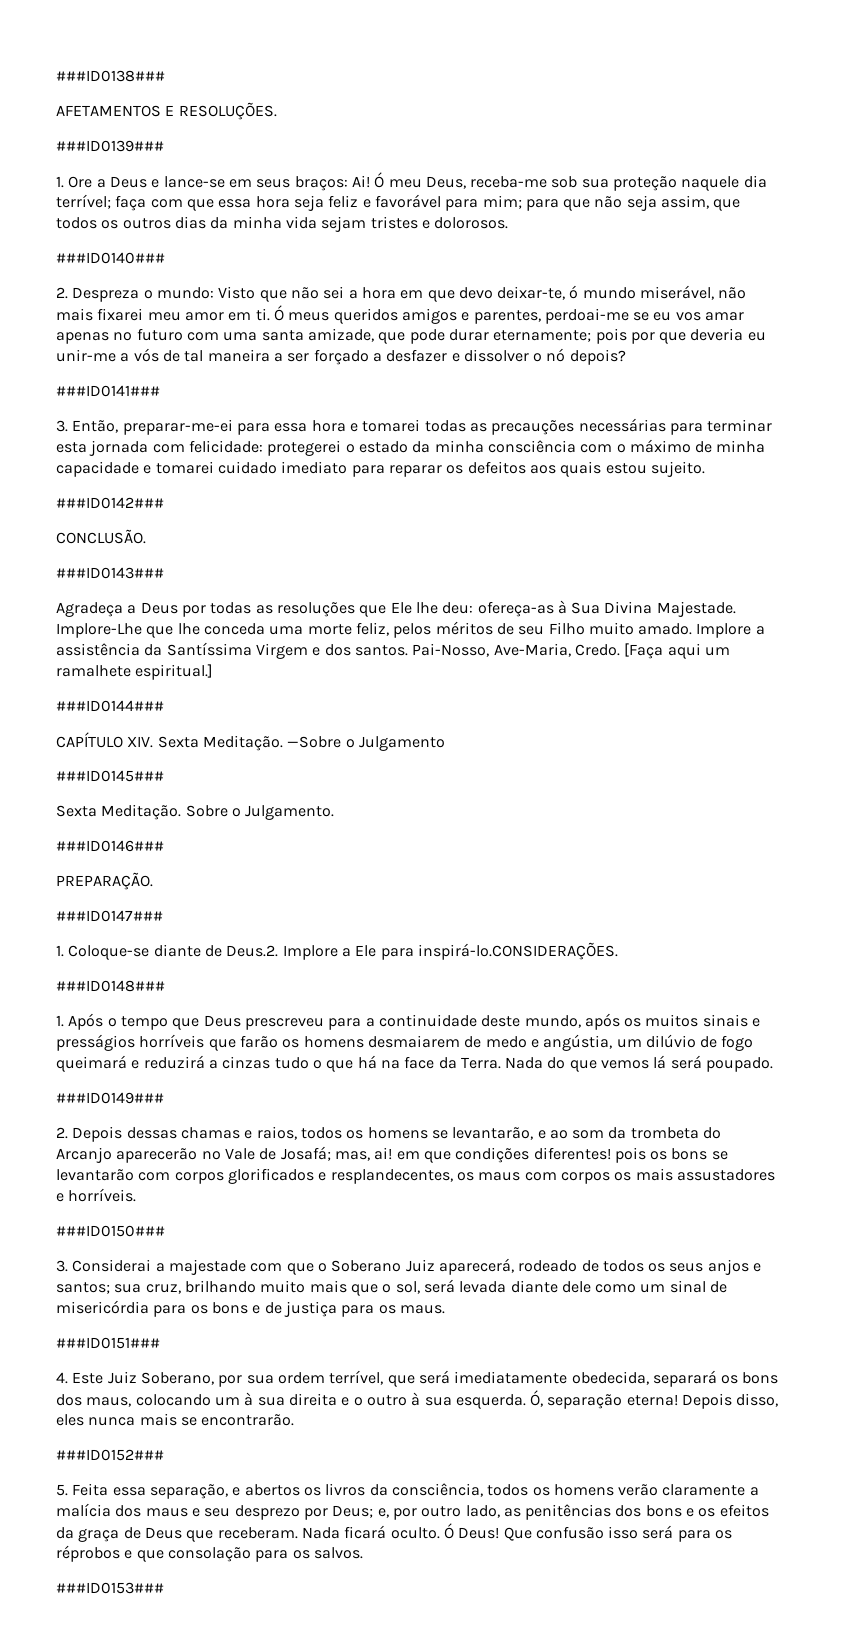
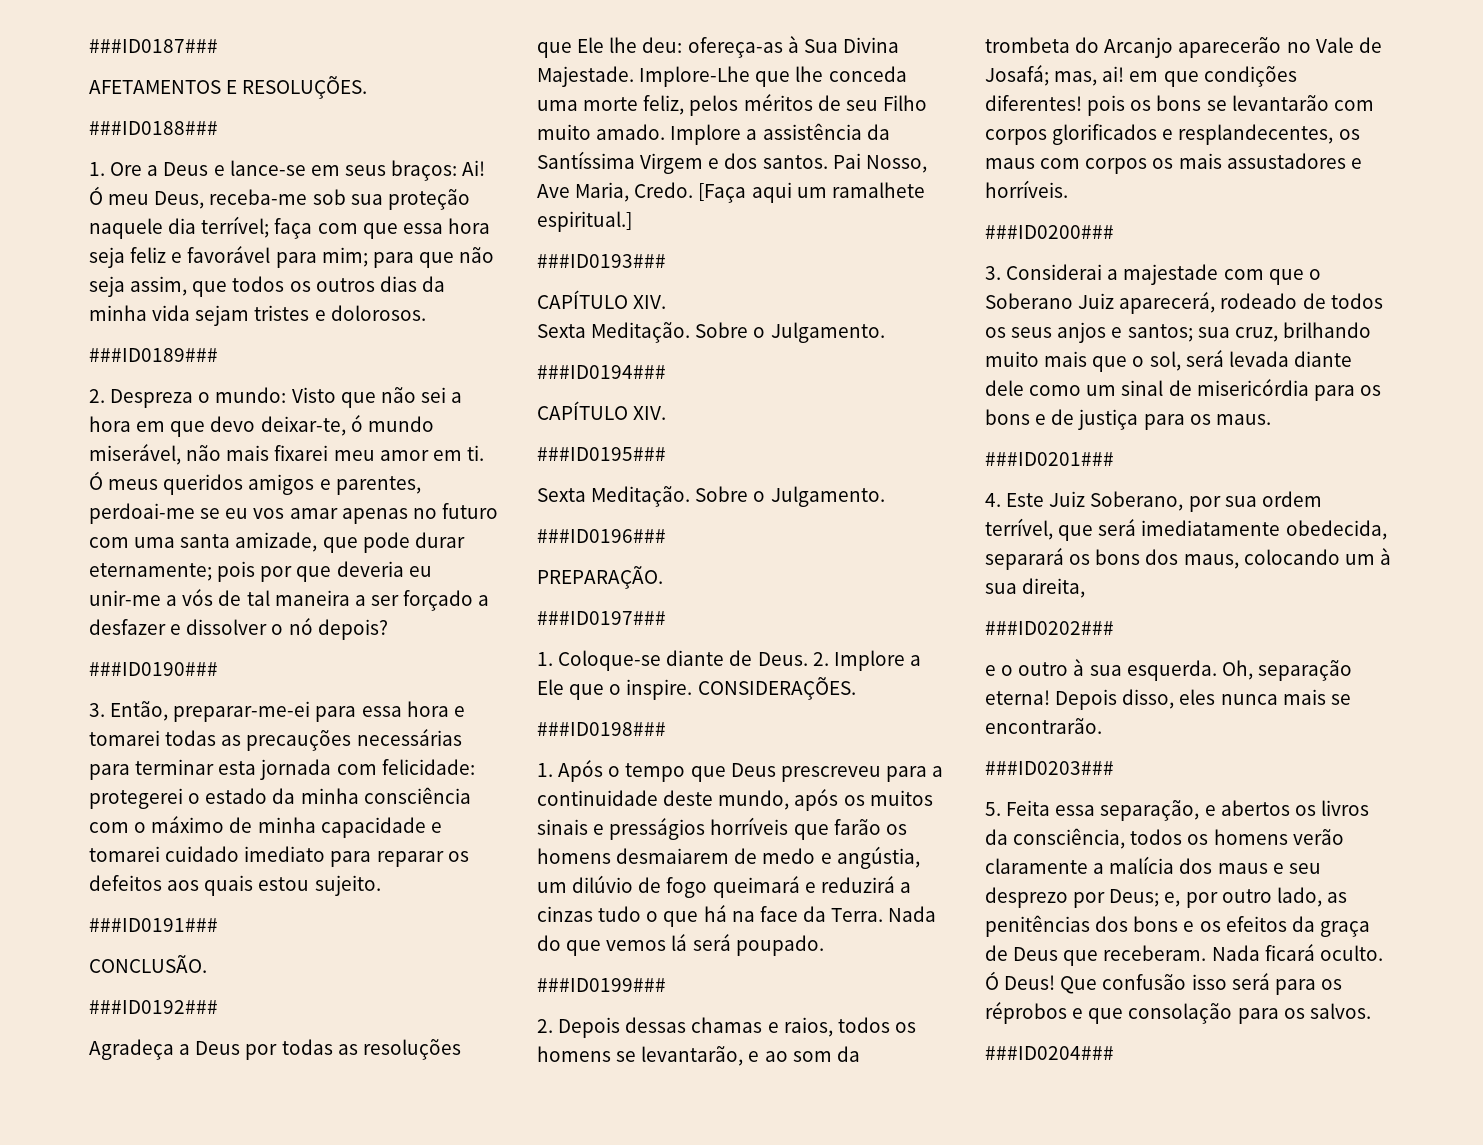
- ###ID0138###
+ ###ID0187###
- ###ID0139###
+ ###ID0188###
- ###ID0140###
+ ###ID0189###
- ###ID0141###
+ ###ID0190###
- ###ID0142###
+ ###ID0191###
- ###ID0143###
+ ###ID0192###
- Pai-Nosso, Ave-Maria, Credo.
+ Pai Nosso, Ave Maria, Credo.
- ###ID0144###
- CAPÍTULO XIV. Sexta Meditação. —Sobre o Julgamento
- ###ID0145###
+ ###ID0193###
+ CAPÍTULO XIV.
  Sexta Meditação. Sobre o Julgamento.
- ###ID0146###
+ ###ID0194###
+ CAPÍTULO XIV.
+ ###ID0195###
+ Sexta Meditação. Sobre o Julgamento.
+ ###ID0196###
- ###ID0147###
+ ###ID0197###
- 1. Coloque-se diante de Deus.2. Implore a Ele para inspirá-lo.CONSIDERAÇÕES.
- ###ID0148###
+ 1. Coloque-se diante de Deus. 2. Implore a Ele que o inspire. CONSIDERAÇÕES.
+ ###ID0198###
- ###ID0149###
+ ###ID0199###
- ###ID0150###
+ ###ID0200###
- ###ID0151###
+ ###ID0201###
- 4. Este Juiz Soberano, por sua ordem terrível, que será imediatamente obedecida, separará os bons dos maus, colocando um à sua direita e o outro à sua esquerda.
+ 4. Este Juiz Soberano, por sua ordem terrível, que será imediatamente obedecida, separará os bons dos maus, colocando um à sua direita,
+ ###ID0202###
+ e o outro à sua esquerda.
- Ó, separação eterna!
+ Oh, separação eterna!
- ###ID0152###
+ ###ID0203###
- ###ID0153###
+ ###ID0204###

